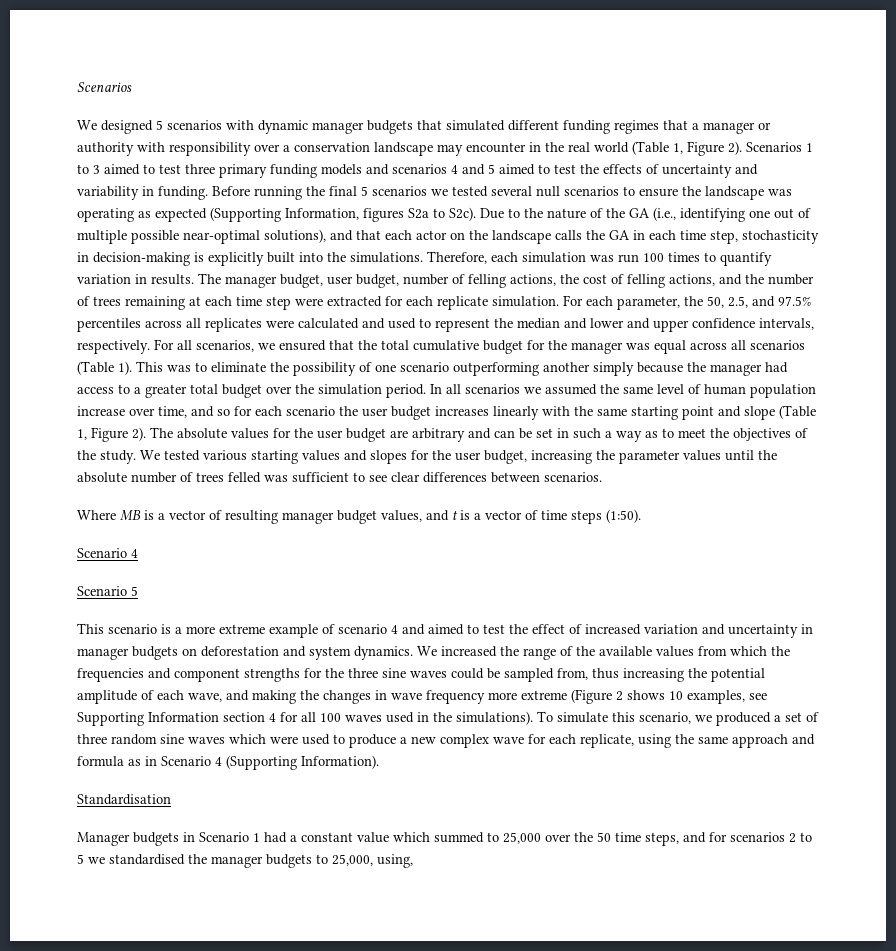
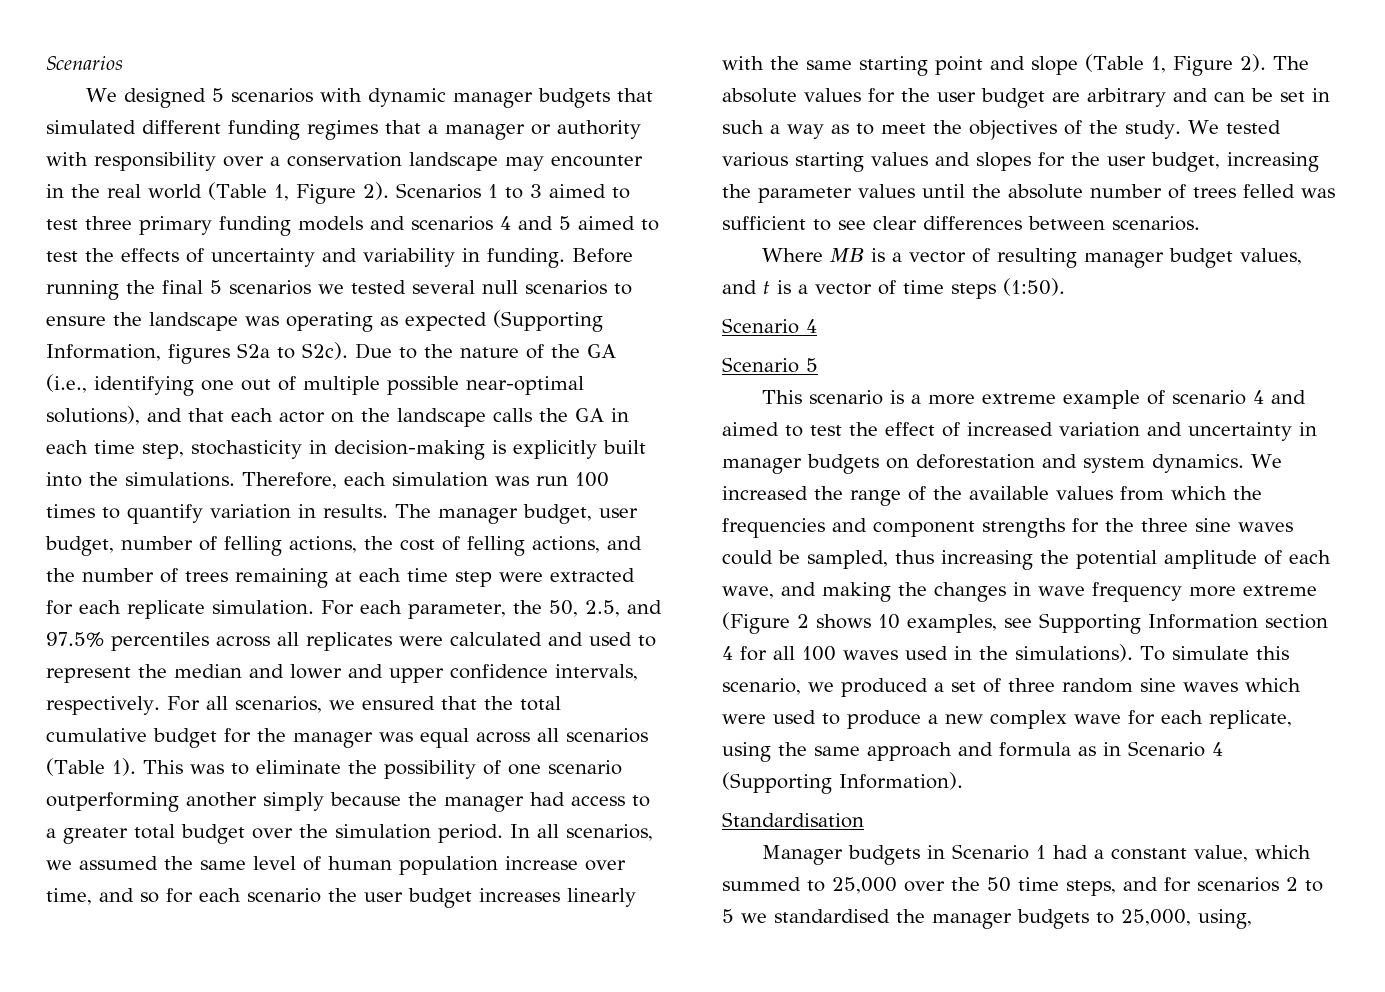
- In all scenarios we assumed the same level of human population increase over time, and so for each scenario the user budget increases linearly with the same starting point and slope (Table 1, Figure 2).
+ In all scenarios, we assumed the same level of human population increase over time, and so for each scenario the user budget increases linearly with the same starting point and slope (Table 1, Figure 2).
- We increased the range of the available values from which the frequencies and component strengths for the three sine waves could be sampled from, thus increasing the potential amplitude of each wave, and making the changes in wave frequency more extreme (Figure 2 shows 10 examples, see Supporting Information section 4 for all 100 waves used in the simulations).
+ We increased the range of the available values from which the frequencies and component strengths for the three sine waves could be sampled, thus increasing the potential amplitude of each wave, and making the changes in wave frequency more extreme (Figure 2 shows 10 examples, see Supporting Information section 4 for all 100 waves used in the simulations).
- Manager budgets in Scenario 1 had a constant value which summed to 25,000 over the 50 time steps, and for scenarios 2 to 5 we standardised the manager budgets to 25,000, using,
+ Manager budgets in Scenario 1 had a constant value, which summed to 25,000 over the 50 time steps, and for scenarios 2 to 5 we standardised the manager budgets to 25,000, using,

